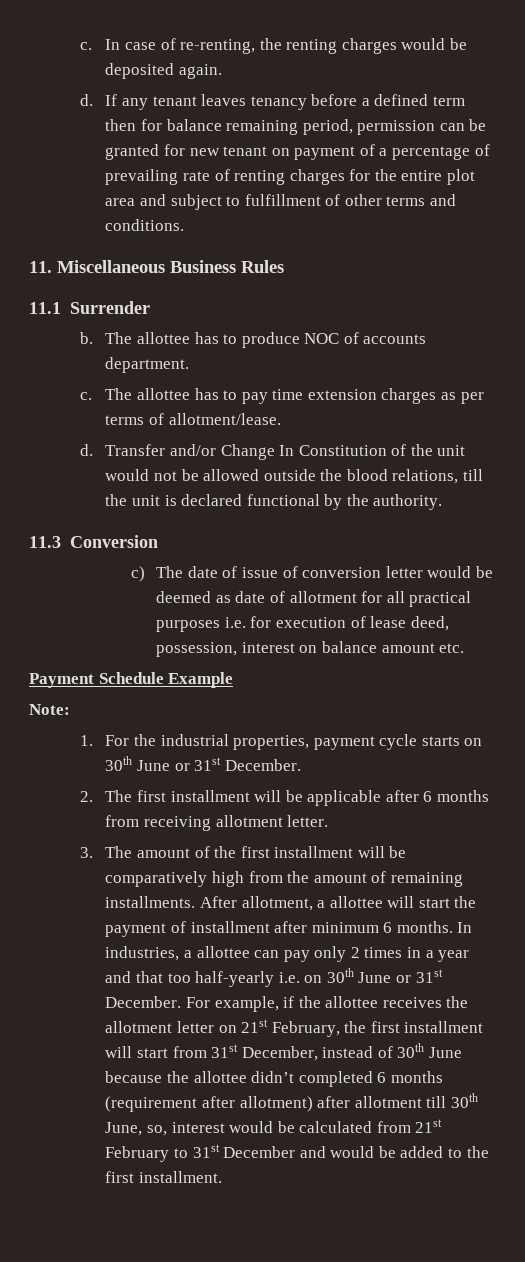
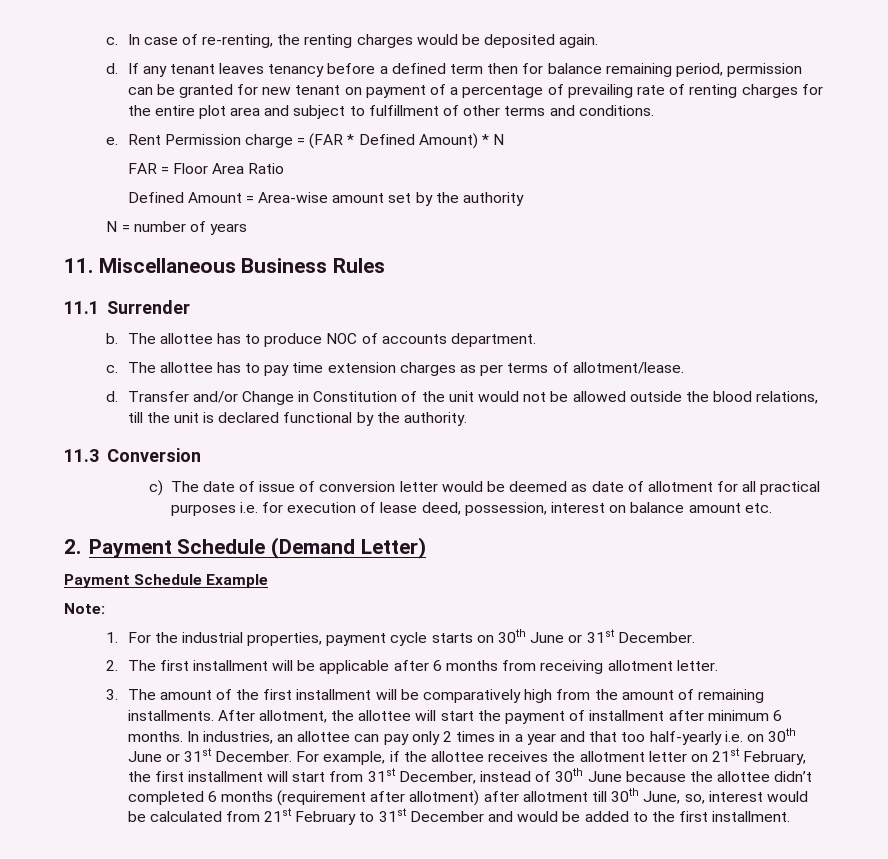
+ e. Rent Permission charge = (FAR * Defined Amount) * N
+ FAR = Floor Area Ratio
+ Defined Amount = Area-wise amount set by the authority
+ N = number of years
- Transfer and/or Change In Constitution of the unit would not be allowed outside the blood relations, till the unit is declared functional by the authority.
+ Transfer and/or Change in Constitution of the unit would not be allowed outside the blood relations, till the unit is declared functional by the authority.
+ 2. Payment Schedule (Demand Letter)
- After allotment, a allottee will start the payment of installment after minimum 6 months.
+ After allotment, the allottee will start the payment of installment after minimum 6 months.
- In industries, a allottee can pay only 2 times in a year and that too half-yearly i.e. on 30th June or 31st December.
+ In industries, an allottee can pay only 2 times in a year and that too half-yearly i.e. on 30th June or 31st December.

